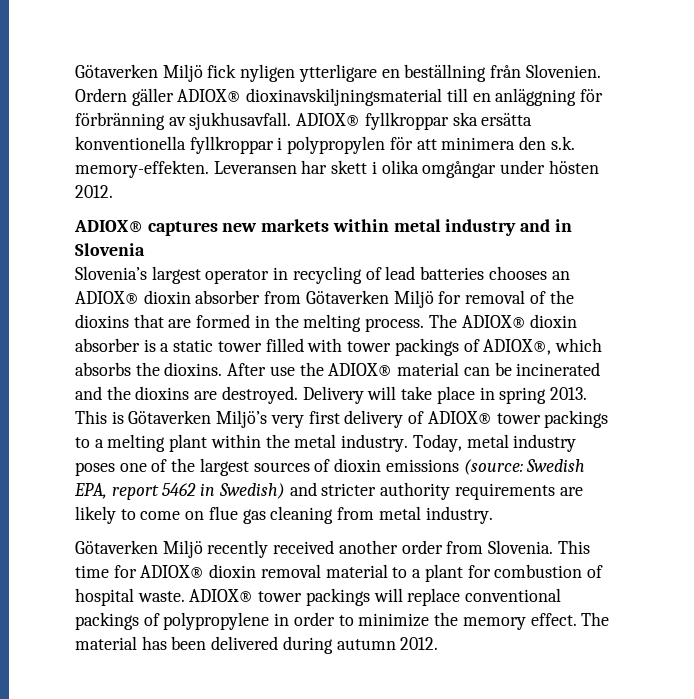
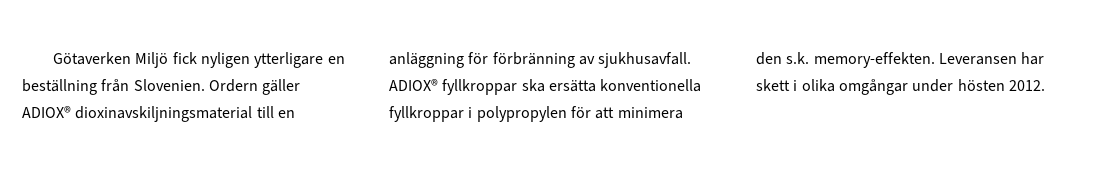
- ADIOX® captures new markets within metal industry and in Slovenia
- Slovenia’s largest operator in recycling of lead batteries chooses an ADIOX® dioxin absorber from Götaverken Miljö for removal of the dioxins that are formed in the melting process. The ADIOX® dioxin absorber is a static tower filled with tower packings of ADIOX®, which absorbs the dioxins. After use the ADIOX® material can be incinerated and the dioxins are destroyed. Delivery will take place in spring 2013. This is Götaverken Miljö’s very first delivery of ADIOX® tower packings to a melting plant within the metal industry. Today, metal industry poses one of the largest sources of dioxin emissions (source: Swedish EPA, report 5462 in Swedish) and stricter authority requirements are likely to come on flue gas cleaning from metal industry.
- Götaverken Miljö recently received another order from Slovenia. This time for ADIOX® dioxin removal material to a plant for combustion of hospital waste. ADIOX® tower packings will replace conventional packings of polypropylene in order to minimize the memory effect. The material has been delivered during autumn 2012.

